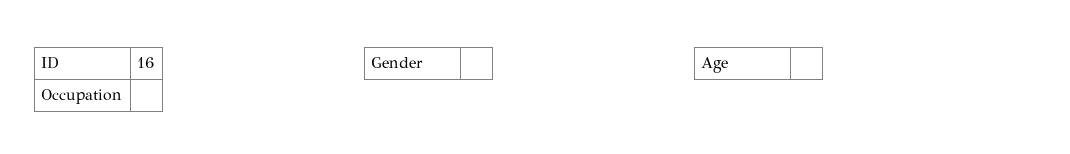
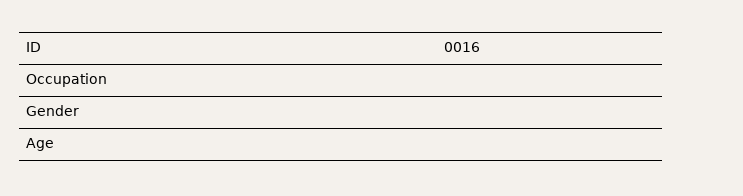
- ID | 16
+ ID | 0016

